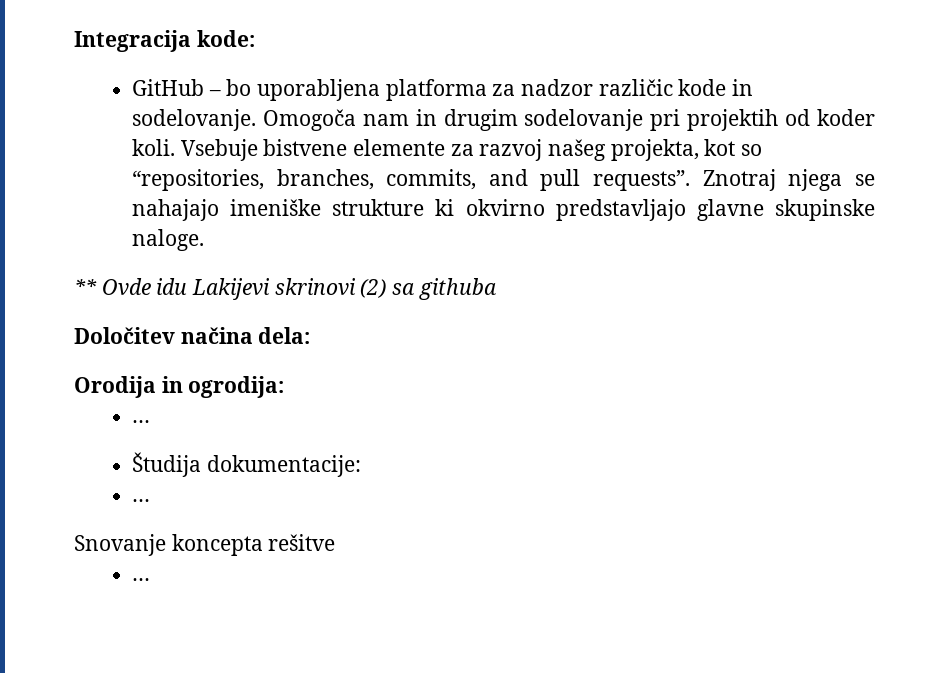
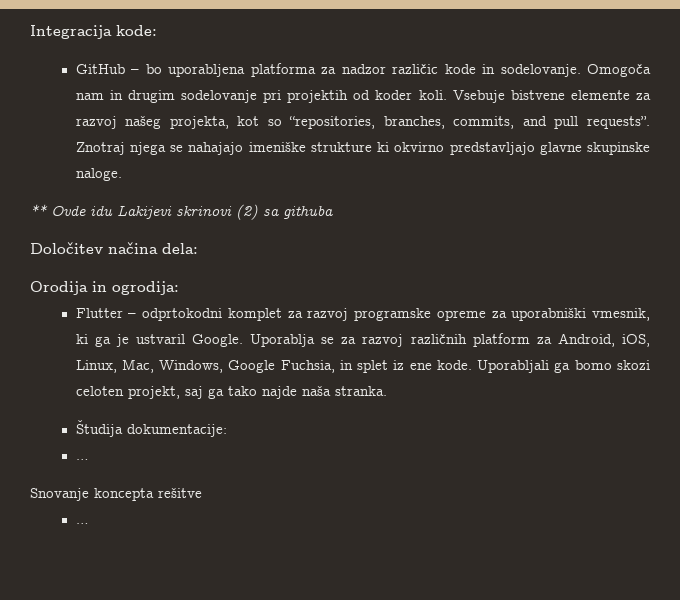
  Orodija in ogrodija:
- …
+ Flutter – odprtokodni komplet za razvoj programske opreme za uporabniški vmesnik, ki ga je ustvaril Google. Uporablja se za razvoj različnih platform za Android, iOS, Linux, Mac, Windows, Google Fuchsia, in splet iz ene kode. Uporabljali ga bomo skozi celoten projekt, saj ga tako najde naša stranka.

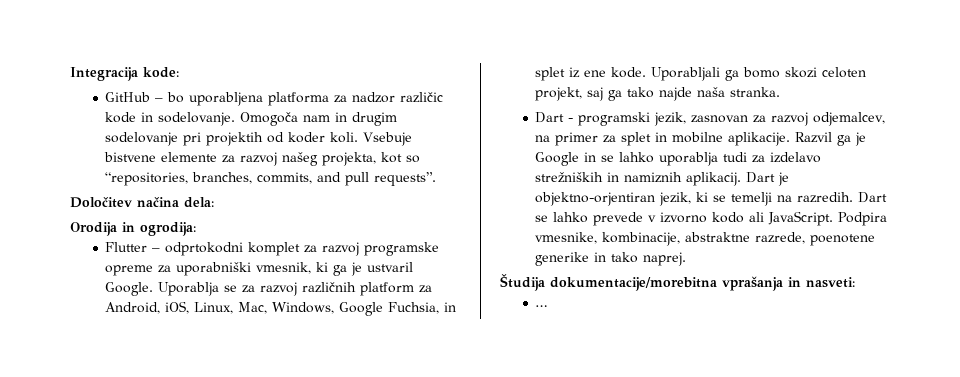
- Znotraj njega se nahajajo imeniške strukture ki okvirno predstavljajo glavne skupinske naloge.
- ** Ovde idu Lakijevi skrinovi (2) sa githuba
- Študija dokumentacije:
- …
- Snovanje koncepta rešitve
+ Dart - programski jezik, zasnovan za razvoj odjemalcev, na primer za splet in mobilne aplikacije. Razvil ga je Google in se lahko uporablja tudi za izdelavo strežniških in namiznih aplikacij. Dart je objektno-orjentiran jezik, ki se temelji na razredih. Dart se lahko prevede v izvorno kodo ali JavaScript. Podpira vmesnike, kombinacije, abstraktne razrede, poenotene generike in tako naprej.
+ Študija dokumentacije/morebitna vprašanja in nasveti:

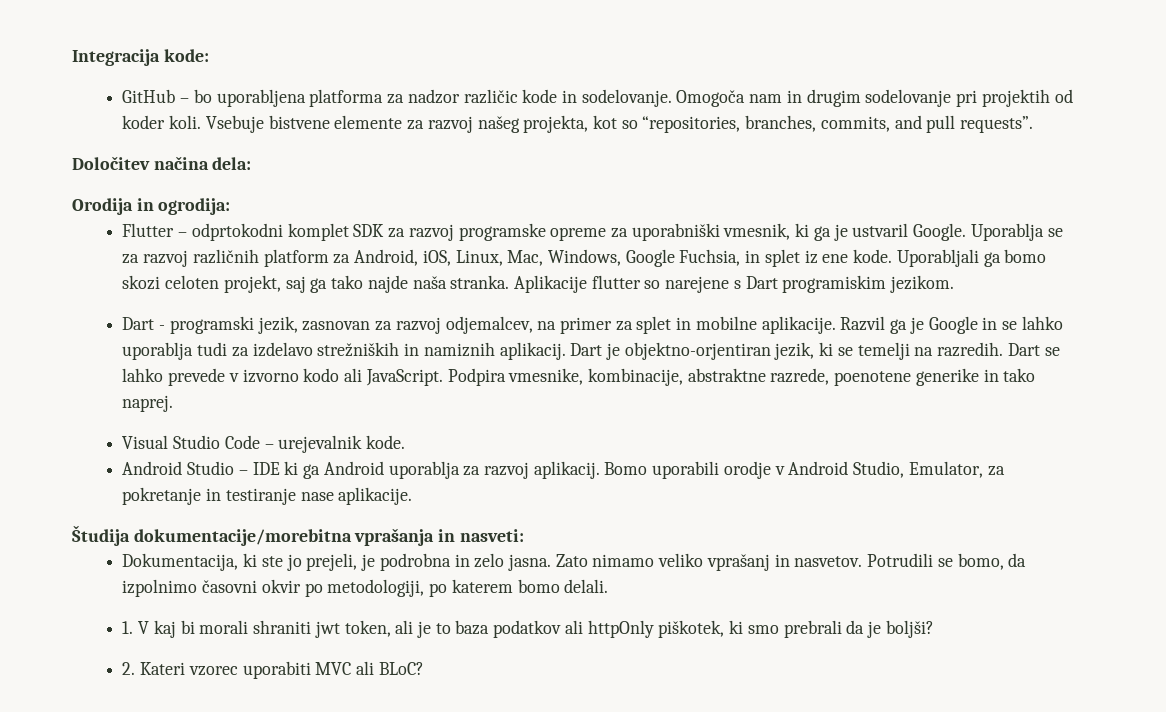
- Flutter – odprtokodni komplet za razvoj programske opreme za uporabniški vmesnik, ki ga je ustvaril Google.
+ Flutter – odprtokodni komplet SDK za razvoj programske opreme za uporabniški vmesnik, ki ga je ustvaril Google.
+ Aplikacije flutter so narejene s Dart programiskim jezikom.
+ Visual Studio Code – urejevalnik kode.
+ Android Studio – IDE ki ga Android uporablja za razvoj aplikacij. Bomo uporabili orodje v Android Studio, Emulator, za pokretanje in testiranje nase aplikacije.
- …
+ Dokumentacija, ki ste jo prejeli, je podrobna in zelo jasna. Zato nimamo veliko vprašanj in nasvetov. Potrudili se bomo, da izpolnimo časovni okvir po metodologiji, po katerem bomo delali.
+ 1. V kaj bi morali shraniti jwt token, ali je to baza podatkov ali httpOnly piškotek, ki smo prebrali da je boljši?
+ 2. Kateri vzorec uporabiti MVC ali BLoC?

